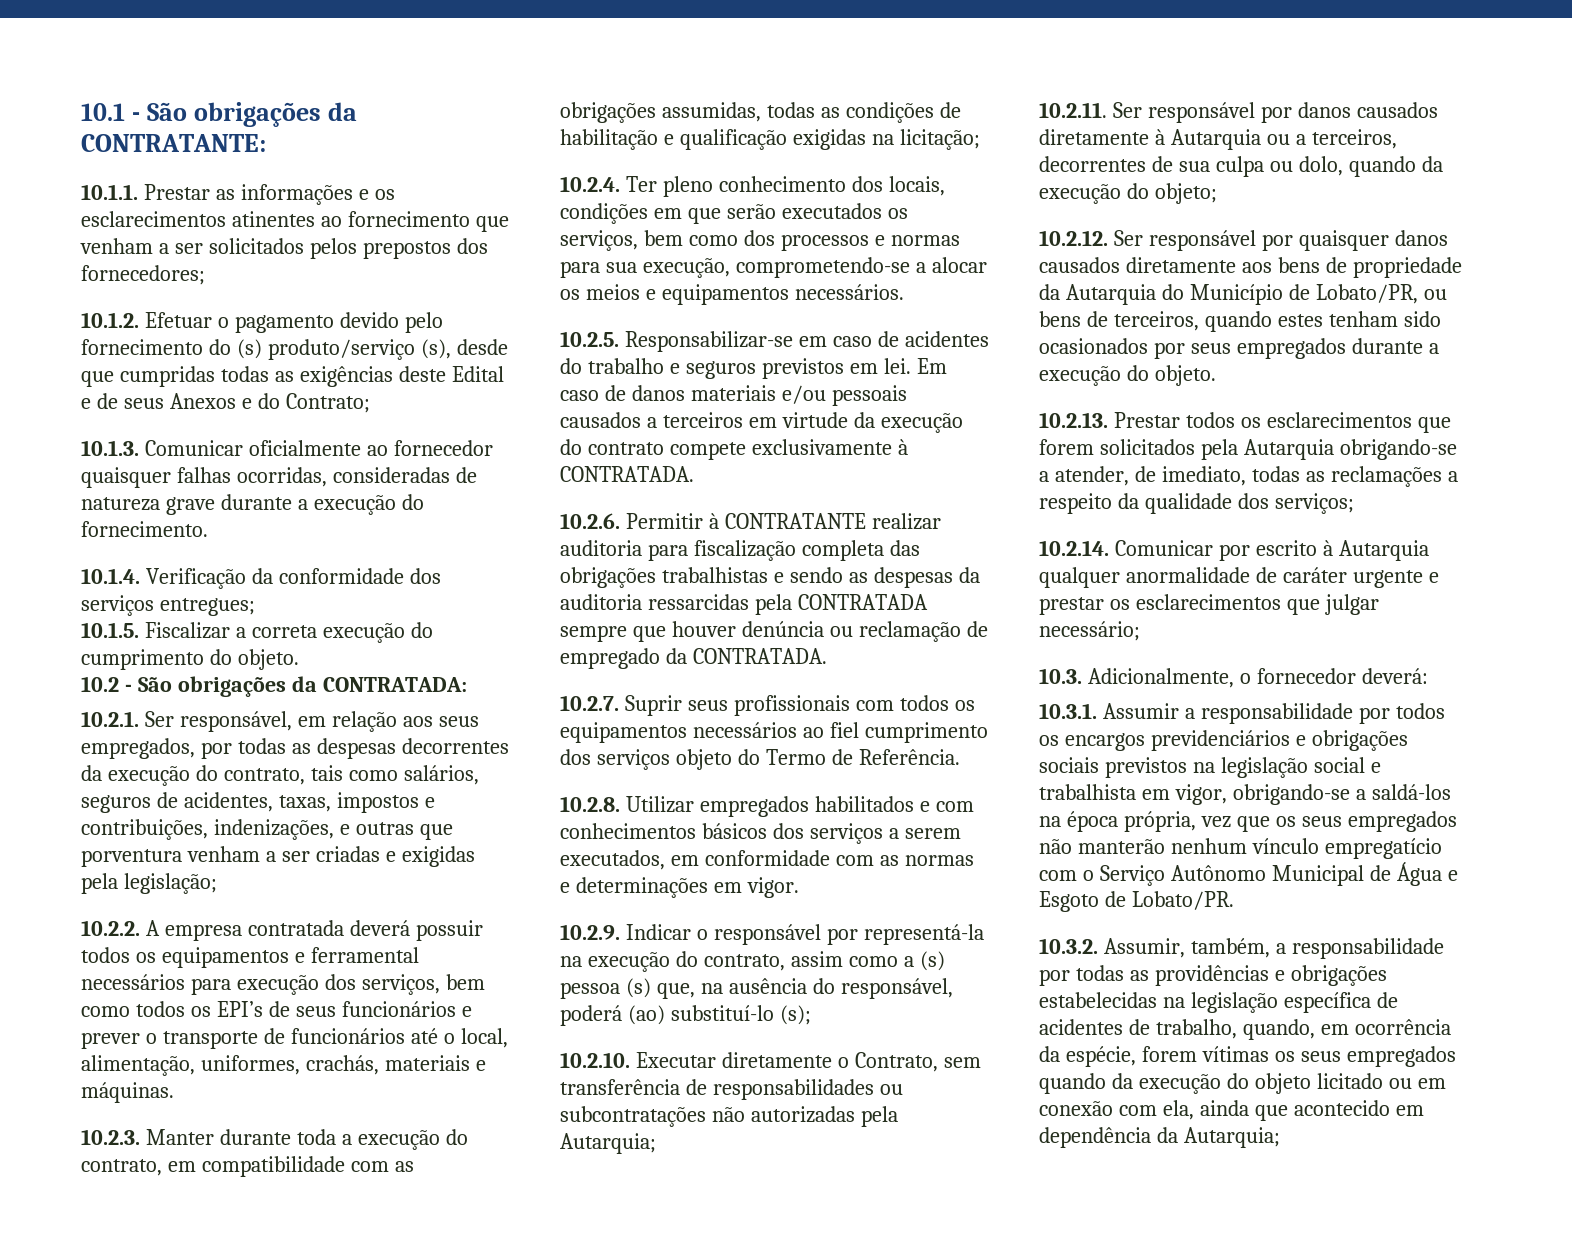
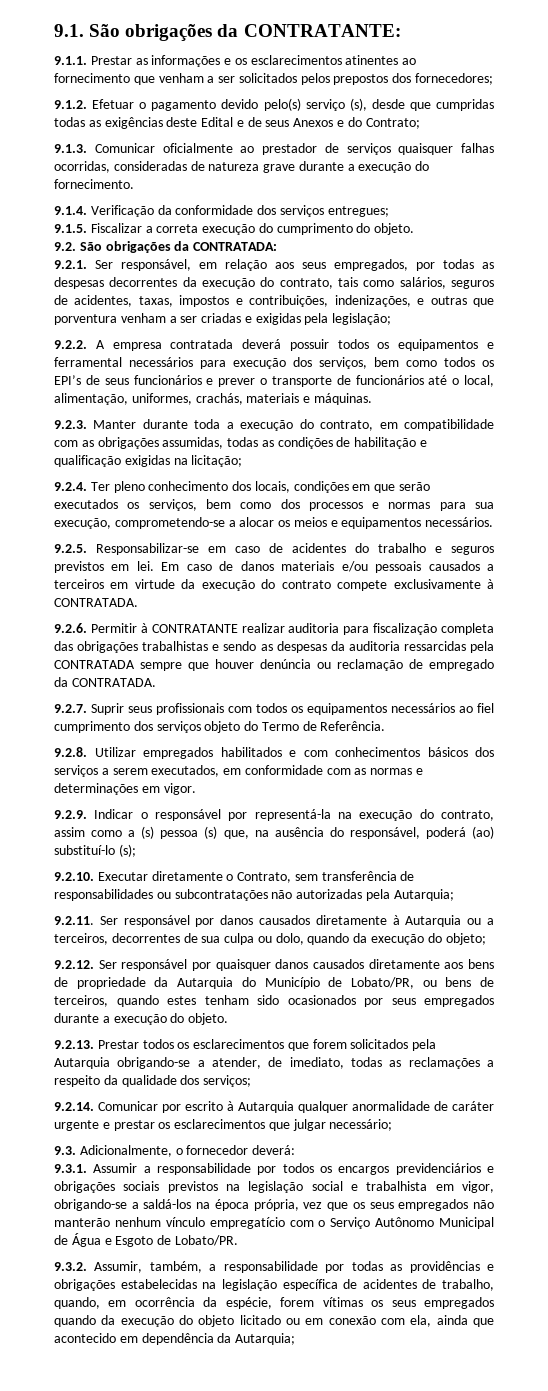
- 10.1 - São obrigações da CONTRATANTE:
+ 9.1. São obrigações da CONTRATANTE:
- 10.1.1. Prestar as informações e os esclarecimentos atinentes ao fornecimento que venham a ser solicitados pelos prepostos dos fornecedores;
+ 9.1.1. Prestar as informações e os esclarecimentos atinentes ao fornecimento que venham a ser solicitados pelos prepostos dos fornecedores;
- 10.1.2. Efetuar o pagamento devido pelo fornecimento do (s) produto/serviço (s), desde que cumpridas todas as exigências deste Edital e de seus Anexos e do Contrato;
+ 9.1.2. Efetuar o pagamento devido pelo(s) serviço (s), desde que cumpridas todas as exigências deste Edital e de seus Anexos e do Contrato;
- 10.1.3. Comunicar oficialmente ao fornecedor quaisquer falhas ocorridas, consideradas de natureza grave durante a execução do fornecimento.
+ 9.1.3. Comunicar oficialmente ao prestador de serviços quaisquer falhas ocorridas, consideradas de natureza grave durante a execução do fornecimento.
- 10.1.4. Verificação da conformidade dos serviços entregues;
+ 9.1.4. Verificação da conformidade dos serviços entregues;
- 10.1.5. Fiscalizar a correta execução do cumprimento do objeto.
+ 9.1.5. Fiscalizar a correta execução do cumprimento do objeto.
- 10.2 - São obrigações da CONTRATADA:
+ 9.2. São obrigações da CONTRATADA:
- 10.2.1. Ser responsável, em relação aos seus empregados, por todas as despesas decorrentes da execução do contrato, tais como salários, seguros de acidentes, taxas, impostos e contribuições, indenizações, e outras que porventura venham a ser criadas e exigidas pela legislação;
+ 9.2.1. Ser responsável, em relação aos seus empregados, por todas as despesas decorrentes da execução do contrato, tais como salários, seguros de acidentes, taxas, impostos e contribuições, indenizações, e outras que porventura venham a ser criadas e exigidas pela legislação;
- 10.2.2. A empresa contratada deverá possuir todos os equipamentos e ferramental necessários para execução dos serviços, bem como todos os EPI’s de seus funcionários e prever o transporte de funcionários até o local, alimentação, uniformes, crachás, materiais e máquinas.
+ 9.2.2. A empresa contratada deverá possuir todos os equipamentos e ferramental necessários para execução dos serviços, bem como todos os EPI’s de seus funcionários e prever o transporte de funcionários até o local, alimentação, uniformes, crachás, materiais e máquinas.
- 10.2.3. Manter durante toda a execução do contrato, em compatibilidade com as obrigações assumidas, todas as condições de habilitação e qualificação exigidas na licitação;
+ 9.2.3. Manter durante toda a execução do contrato, em compatibilidade com as obrigações assumidas, todas as condições de habilitação e qualificação exigidas na licitação;
- 10.2.4. Ter pleno conhecimento dos locais, condições em que serão executados os serviços, bem como dos processos e normas para sua execução, comprometendo-se a alocar os meios e equipamentos necessários.
+ 9.2.4. Ter pleno conhecimento dos locais, condições em que serão executados os serviços, bem como dos processos e normas para sua execução, comprometendo-se a alocar os meios e equipamentos necessários.
- 10.2.5. Responsabilizar-se em caso de acidentes do trabalho e seguros previstos em lei.
+ 9.2.5. Responsabilizar-se em caso de acidentes do trabalho e seguros previstos em lei.
- 10.2.6. Permitir à CONTRATANTE realizar auditoria para fiscalização completa das obrigações trabalhistas e sendo as despesas da auditoria ressarcidas pela CONTRATADA sempre que houver denúncia ou reclamação de empregado da CONTRATADA.
+ 9.2.6. Permitir à CONTRATANTE realizar auditoria para fiscalização completa das obrigações trabalhistas e sendo as despesas da auditoria ressarcidas pela CONTRATADA sempre que houver denúncia ou reclamação de empregado da CONTRATADA.
- 10.2.7. Suprir seus profissionais com todos os equipamentos necessários ao fiel cumprimento dos serviços objeto do Termo de Referência.
+ 9.2.7. Suprir seus profissionais com todos os equipamentos necessários ao fiel cumprimento dos serviços objeto do Termo de Referência.
- 10.2.8. Utilizar empregados habilitados e com conhecimentos básicos dos serviços a serem executados, em conformidade com as normas e determinações em vigor.
+ 9.2.8. Utilizar empregados habilitados e com conhecimentos básicos dos serviços a serem executados, em conformidade com as normas e determinações em vigor.
- 10.2.9. Indicar o responsável por representá-la na execução do contrato, assim como a (s) pessoa (s) que, na ausência do responsável, poderá (ao) substituí-lo (s);
+ 9.2.9. Indicar o responsável por representá-la na execução do contrato, assim como a (s) pessoa (s) que, na ausência do responsável, poderá (ao) substituí-lo (s);
- 10.2.10. Executar diretamente o Contrato, sem transferência de responsabilidades ou subcontratações não autorizadas pela Autarquia;
+ 9.2.10. Executar diretamente o Contrato, sem transferência de responsabilidades ou subcontratações não autorizadas pela Autarquia;
- 10.2.11. Ser responsável por danos causados diretamente à Autarquia ou a terceiros, decorrentes de sua culpa ou dolo, quando da execução do objeto;
+ 9.2.11. Ser responsável por danos causados diretamente à Autarquia ou a terceiros, decorrentes de sua culpa ou dolo, quando da execução do objeto;
- 10.2.12. Ser responsável por quaisquer danos causados diretamente aos bens de propriedade da Autarquia do Município de Lobato/PR, ou bens de terceiros, quando estes tenham sido ocasionados por seus empregados durante a execução do objeto.
+ 9.2.12. Ser responsável por quaisquer danos causados diretamente aos bens de propriedade da Autarquia do Município de Lobato/PR, ou bens de terceiros, quando estes tenham sido ocasionados por seus empregados durante a execução do objeto.
- 10.2.13. Prestar todos os esclarecimentos que forem solicitados pela Autarquia obrigando-se a atender, de imediato, todas as reclamações a respeito da qualidade dos serviços;
+ 9.2.13. Prestar todos os esclarecimentos que forem solicitados pela Autarquia obrigando-se a atender, de imediato, todas as reclamações a respeito da qualidade dos serviços;
- 10.2.14. Comunicar por escrito à Autarquia qualquer anormalidade de caráter urgente e prestar os esclarecimentos que julgar necessário;
+ 9.2.14. Comunicar por escrito à Autarquia qualquer anormalidade de caráter urgente e prestar os esclarecimentos que julgar necessário;
- 10.3. Adicionalmente, o fornecedor deverá:
+ 9.3. Adicionalmente, o fornecedor deverá:
- 10.3.1. Assumir a responsabilidade por todos os encargos previdenciários e obrigações sociais previstos na legislação social e trabalhista em vigor, obrigando-se a saldá-los na época própria, vez que os seus empregados não manterão nenhum vínculo empregatício com o Serviço Autônomo Municipal de Água e Esgoto de Lobato/PR.
+ 9.3.1. Assumir a responsabilidade por todos os encargos previdenciários e obrigações sociais previstos na legislação social e trabalhista em vigor, obrigando-se a saldá-los na época própria, vez que os seus empregados não manterão nenhum vínculo empregatício com o Serviço Autônomo Municipal de Água e Esgoto de Lobato/PR.
- 10.3.2. Assumir, também, a responsabilidade por todas as providências e obrigações estabelecidas na legislação específica de acidentes de trabalho, quando, em ocorrência da espécie, forem vítimas os seus empregados quando da execução do objeto licitado ou em conexão com ela, ainda que acontecido em dependência da Autarquia;
+ 9.3.2. Assumir, também, a responsabilidade por todas as providências e obrigações estabelecidas na legislação específica de acidentes de trabalho, quando, em ocorrência da espécie, forem vítimas os seus empregados quando da execução do objeto licitado ou em conexão com ela, ainda que acontecido em dependência da Autarquia;

